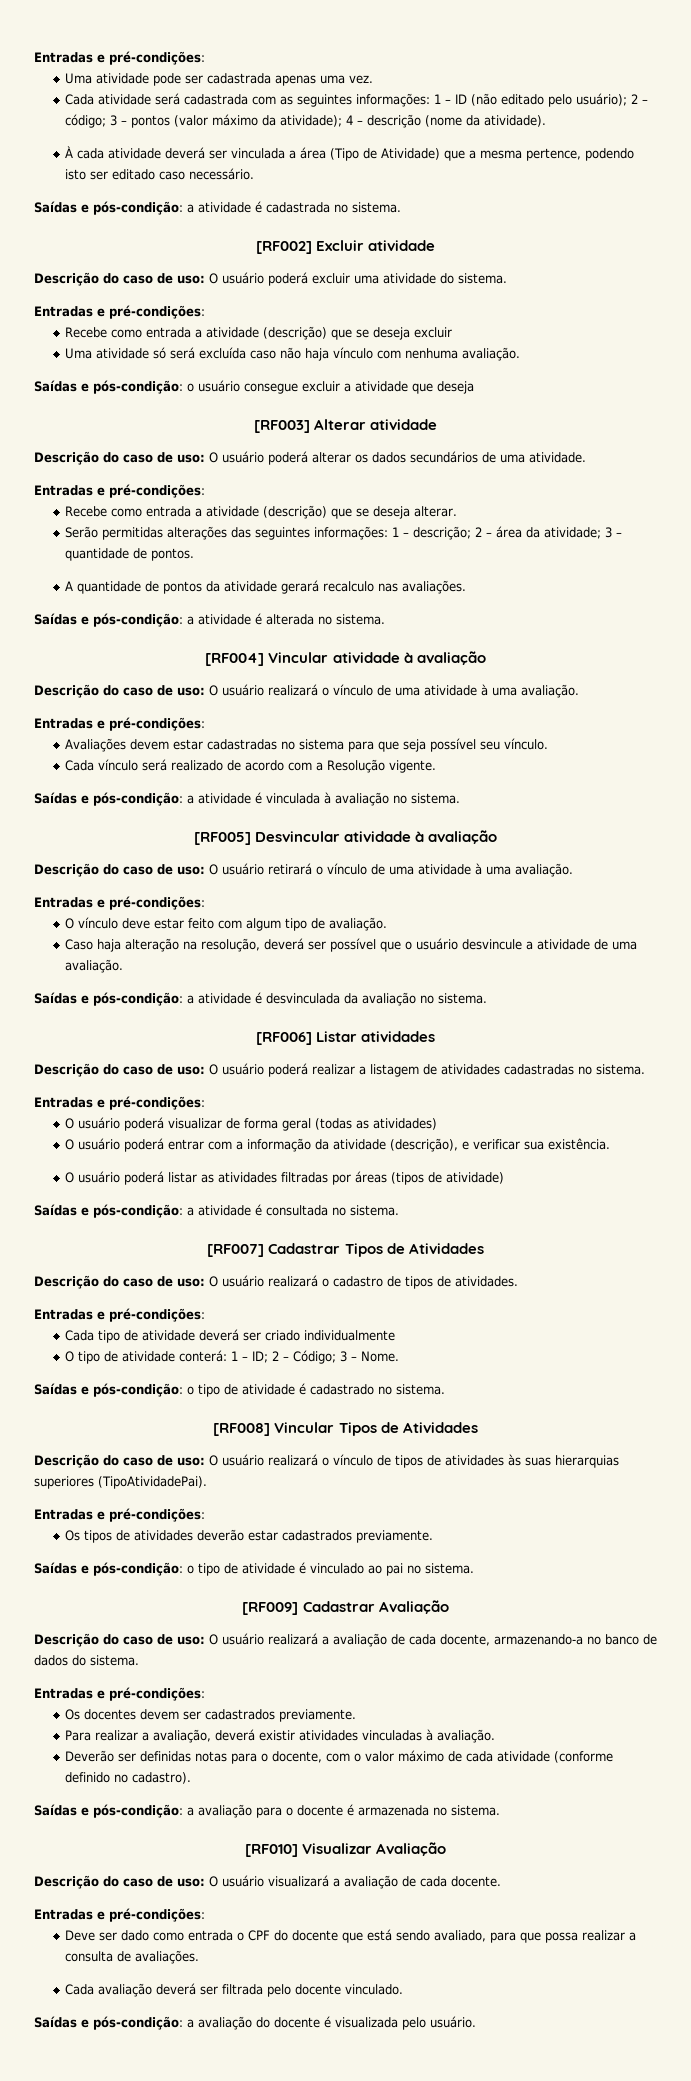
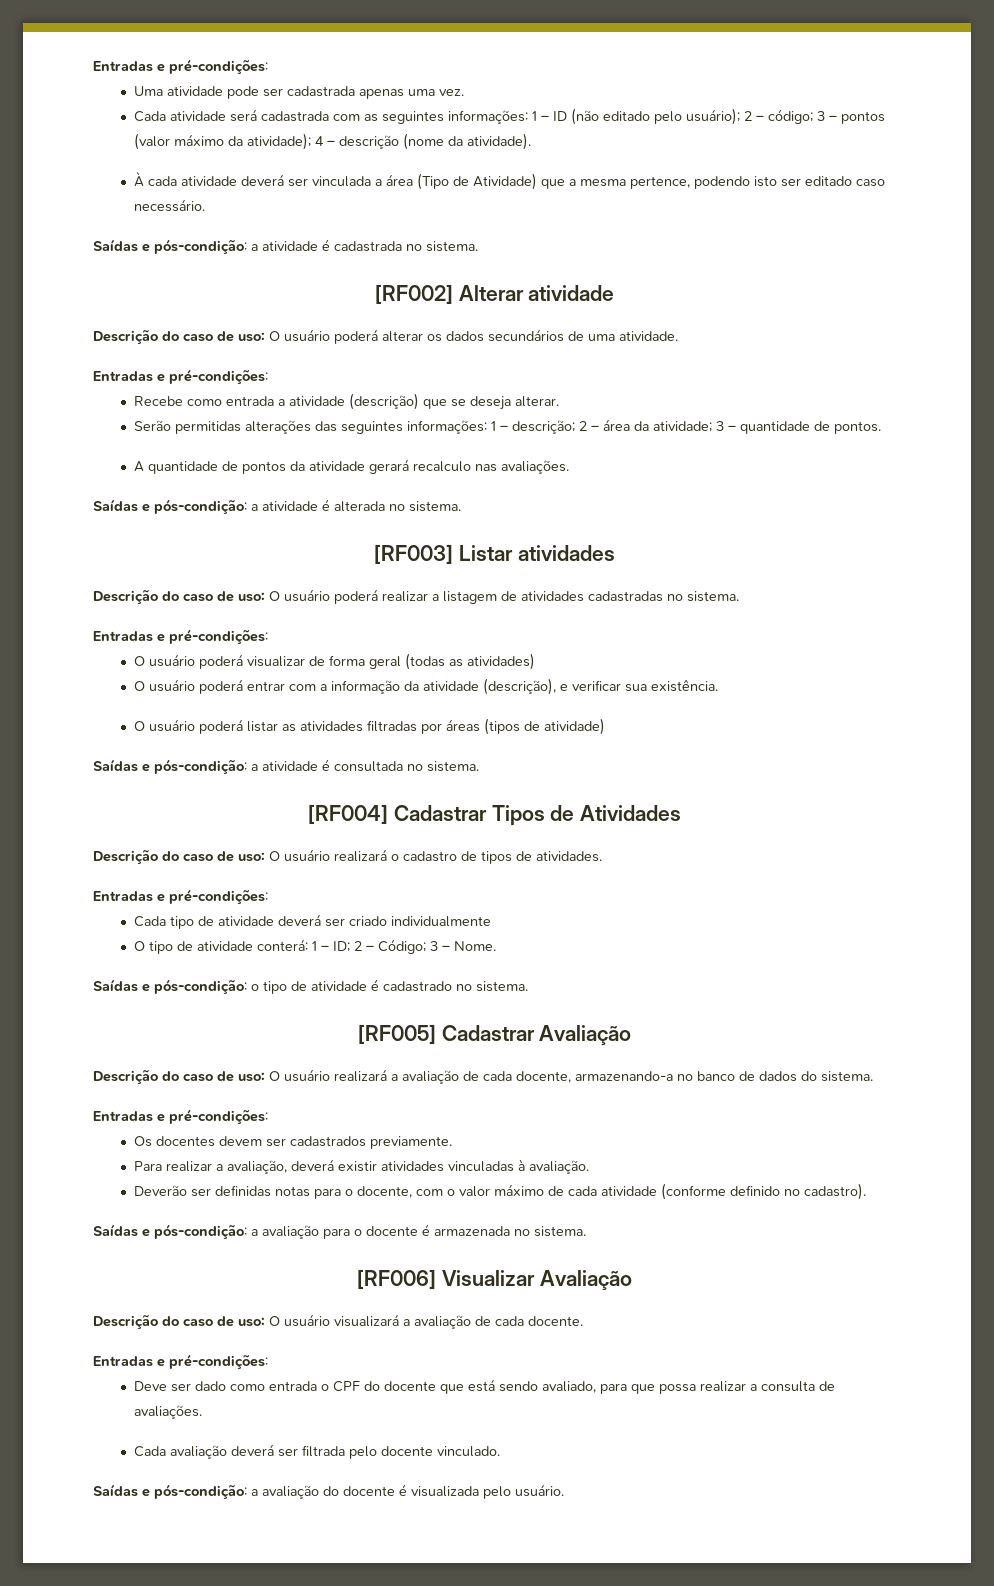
- [RF002] Excluir atividade
- Descrição do caso de uso: O usuário poderá excluir uma atividade do sistema.
- Entradas e pré-condições:
- Recebe como entrada a atividade (descrição) que se deseja excluir
- Uma atividade só será excluída caso não haja vínculo com nenhuma avaliação.
- Saídas e pós-condição: o usuário consegue excluir a atividade que deseja
- [RF003] Alterar atividade
+ [RF002] Alterar atividade
- [RF004] Vincular atividade à avaliação
- Descrição do caso de uso: O usuário realizará o vínculo de uma atividade à uma avaliação.
- Entradas e pré-condições:
- Avaliações devem estar cadastradas no sistema para que seja possível seu vínculo.
- Cada vínculo será realizado de acordo com a Resolução vigente.
- Saídas e pós-condição: a atividade é vinculada à avaliação no sistema.
- [RF005] Desvincular atividade à avaliação
- Descrição do caso de uso: O usuário retirará o vínculo de uma atividade à uma avaliação.
- Entradas e pré-condições:
- O vínculo deve estar feito com algum tipo de avaliação.
- Caso haja alteração na resolução, deverá ser possível que o usuário desvincule a atividade de uma avaliação.
- Saídas e pós-condição: a atividade é desvinculada da avaliação no sistema.
- [RF006] Listar atividades
+ [RF003] Listar atividades
- [RF007] Cadastrar Tipos de Atividades
+ [RF004] Cadastrar Tipos de Atividades
- [RF008] Vincular Tipos de Atividades
- Descrição do caso de uso: O usuário realizará o vínculo de tipos de atividades às suas hierarquias superiores (TipoAtividadePai).
- Entradas e pré-condições:
- Os tipos de atividades deverão estar cadastrados previamente.
- Saídas e pós-condição: o tipo de atividade é vinculado ao pai no sistema.
- [RF009] Cadastrar Avaliação
+ [RF005] Cadastrar Avaliação
- [RF010] Visualizar Avaliação
+ [RF006] Visualizar Avaliação

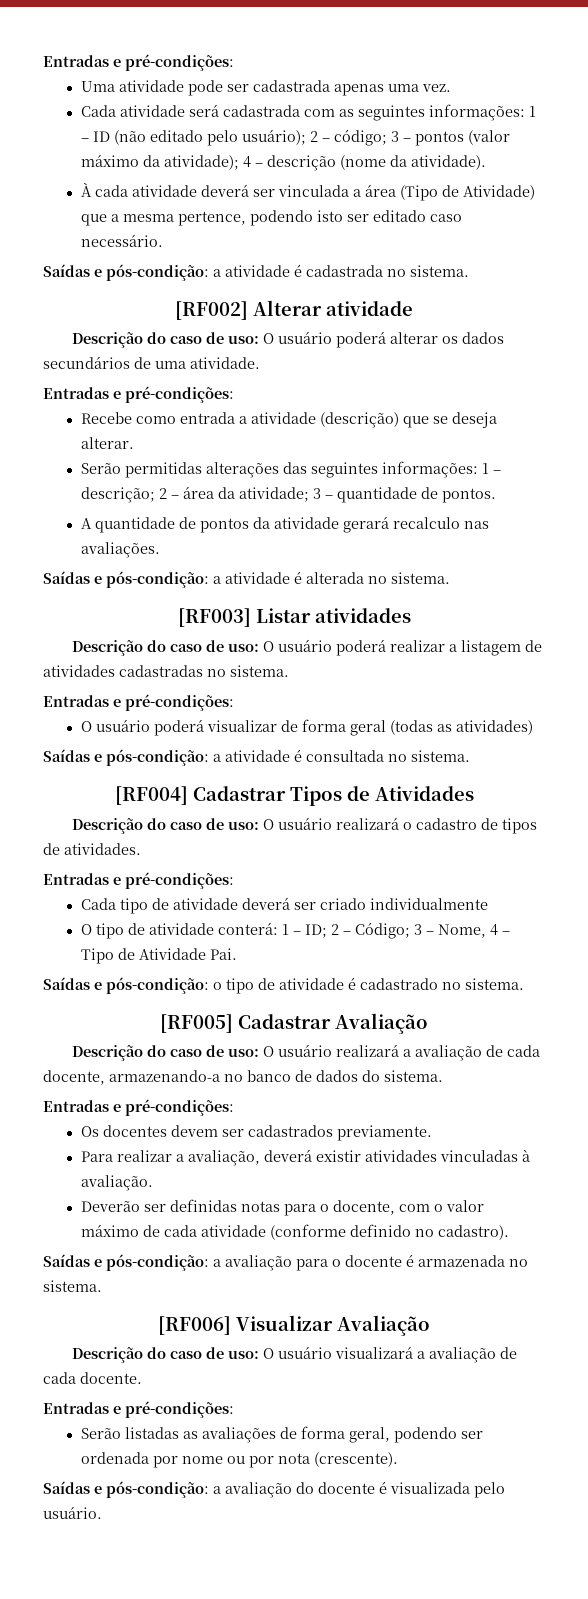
- O usuário poderá entrar com a informação da atividade (descrição), e verificar sua existência.
- O usuário poderá listar as atividades filtradas por áreas (tipos de atividade)
- O tipo de atividade conterá: 1 – ID; 2 – Código; 3 – Nome.
+ O tipo de atividade conterá: 1 – ID; 2 – Código; 3 – Nome, 4 – Tipo de Atividade Pai.
- Deve ser dado como entrada o CPF do docente que está sendo avaliado, para que possa realizar a consulta de avaliações.
- Cada avaliação deverá ser filtrada pelo docente vinculado.
+ Serão listadas as avaliações de forma geral, podendo ser ordenada por nome ou por nota (crescente).

